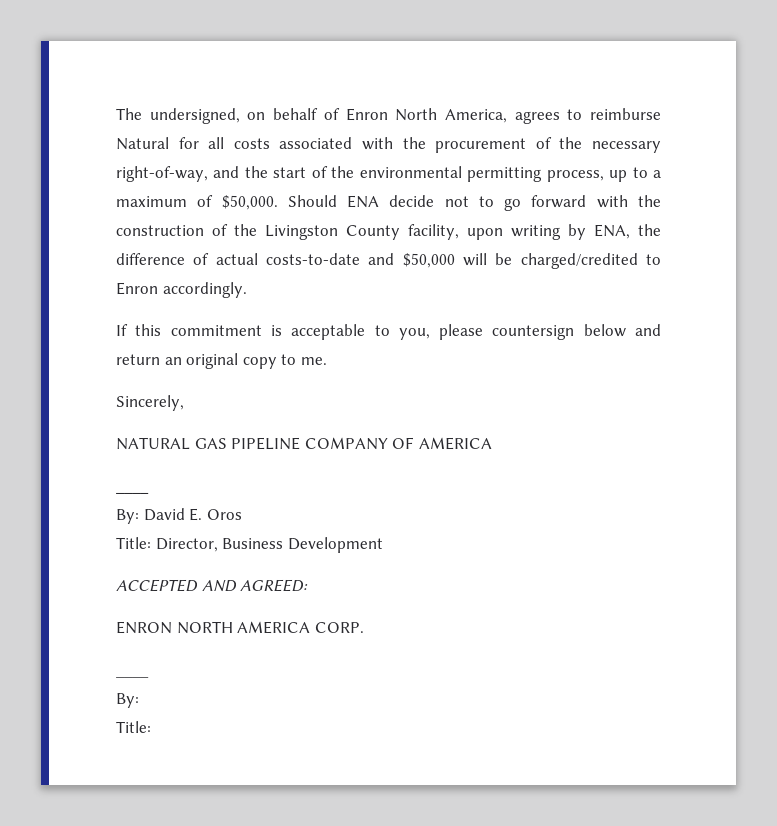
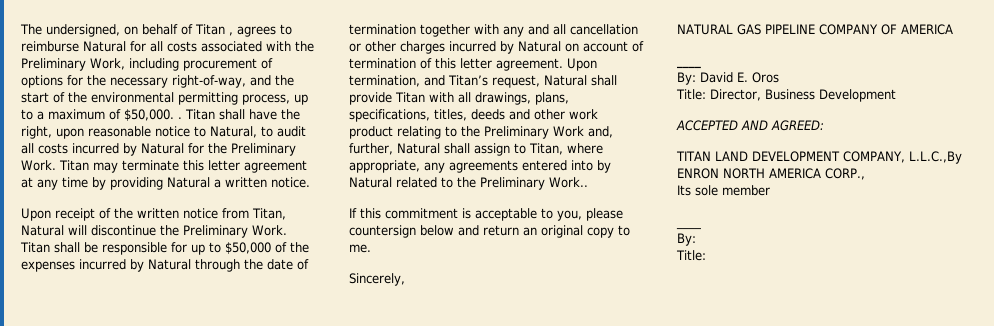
- The undersigned, on behalf of Enron North America, agrees to reimburse Natural for all costs associated with the procurement of the necessary right-of-way, and the start of the environmental permitting process, up to a maximum of $50,000. Should ENA decide not to go forward with the construction of the Livingston County facility, upon writing by ENA, the difference of actual costs-to-date and $50,000 will be charged/credited to Enron accordingly.
+ The undersigned, on behalf of Titan , agrees to reimburse Natural for all costs associated with the Preliminary Work, including procurement of options for the necessary right-of-way, and the start of the environmental permitting process, up to a maximum of $50,000. . Titan shall have the right, upon reasonable notice to Natural, to audit all costs incurred by Natural for the Preliminary Work. Titan may terminate this letter agreement at any time by providing Natural a written notice.
+ Upon receipt of the written notice from Titan, Natural will discontinue the Preliminary Work. Titan shall be responsible for up to $50,000 of the expenses incurred by Natural through the date of termination together with any and all cancellation or other charges incurred by Natural on account of termination of this letter agreement. Upon termination, and Titan’s request, Natural shall provide Titan with all drawings, plans, specifications, titles, deeds and other work product relating to the Preliminary Work and, further, Natural shall assign to Titan, where appropriate, any agreements entered into by Natural related to the Preliminary Work..
- ENRON NORTH AMERICA CORP.
+ TITAN LAND DEVELOPMENT COMPANY, L.L.C.,By ENRON NORTH AMERICA CORP.,
+ Its sole member

